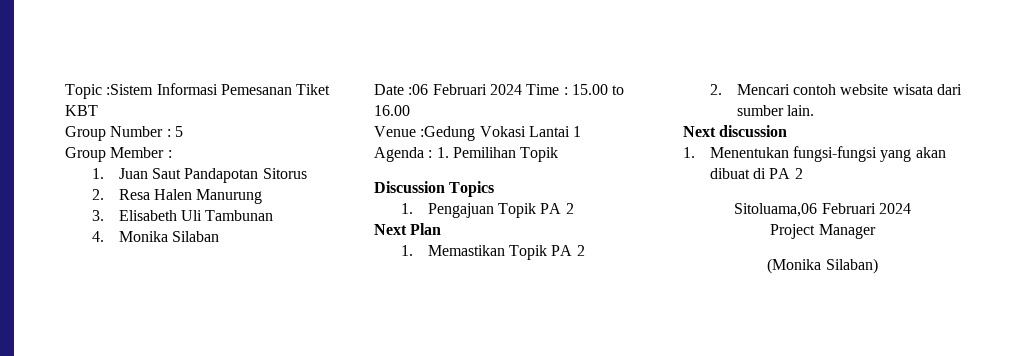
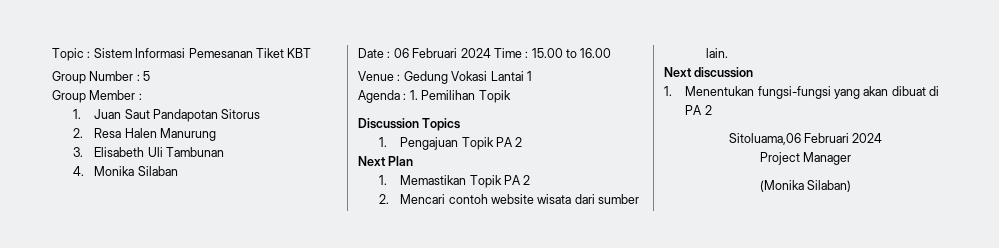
- Topic :Sistem Informasi Pemesanan Tiket KBT
+ Topic : Sistem Informasi Pemesanan Tiket KBT
- Date :06 Februari 2024 Time : 15.00 to 16.00
+ Date : 06 Februari 2024 Time : 15.00 to 16.00
- Venue :Gedung Vokasi Lantai 1
+ Venue : Gedung Vokasi Lantai 1

